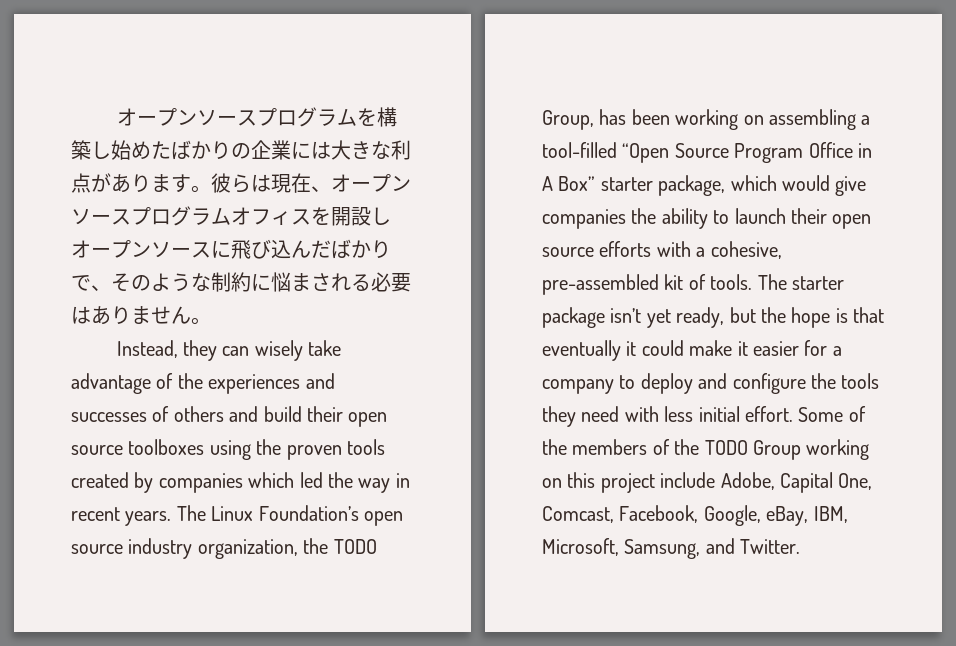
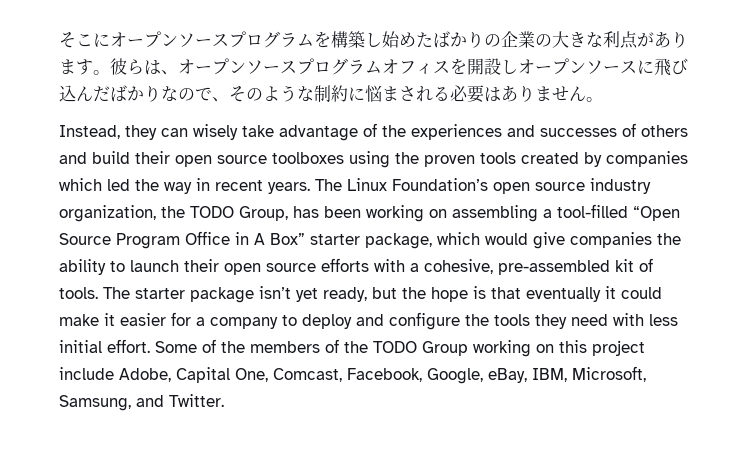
- オープンソースプログラムを構築し始めたばかりの企業には大きな利点があります。
+ そこにオープンソースプログラムを構築し始めたばかりの企業の大きな利点があります。
- 彼らは現在、オープンソースプログラムオフィスを開設しオープンソースに飛び込んだばかりで、そのような制約に悩まされる必要はありません。
+ 彼らは、オープンソースプログラムオフィスを開設しオープンソースに飛び込んだばかりなので、そのような制約に悩まされる必要はありません。

